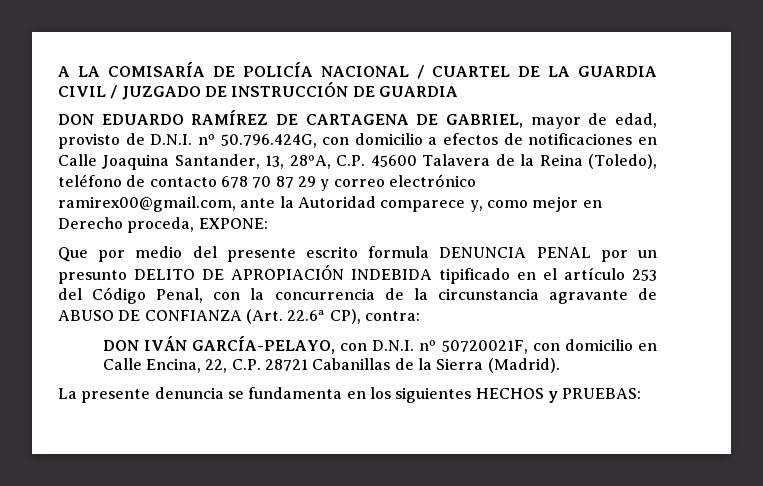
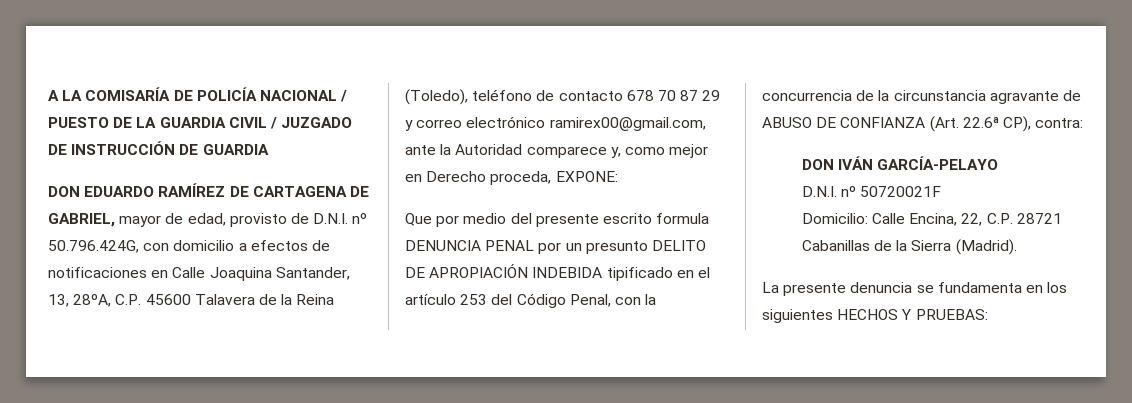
- A LA COMISARÍA DE POLICÍA NACIONAL / CUARTEL DE LA GUARDIA CIVIL / JUZGADO DE INSTRUCCIÓN DE GUARDIA
+ A LA COMISARÍA DE POLICÍA NACIONAL / PUESTO DE LA GUARDIA CIVIL / JUZGADO DE INSTRUCCIÓN DE GUARDIA
- DON IVÁN GARCÍA-PELAYO, con D.N.I. nº 50720021F, con domicilio en Calle Encina, 22, C.P. 28721 Cabanillas de la Sierra (Madrid).
+ DON IVÁN GARCÍA-PELAYO
+ D.N.I. nº 50720021F
+ Domicilio: Calle Encina, 22, C.P. 28721 Cabanillas de la Sierra (Madrid).
- La presente denuncia se fundamenta en los siguientes HECHOS y PRUEBAS:
+ La presente denuncia se fundamenta en los siguientes HECHOS Y PRUEBAS:

